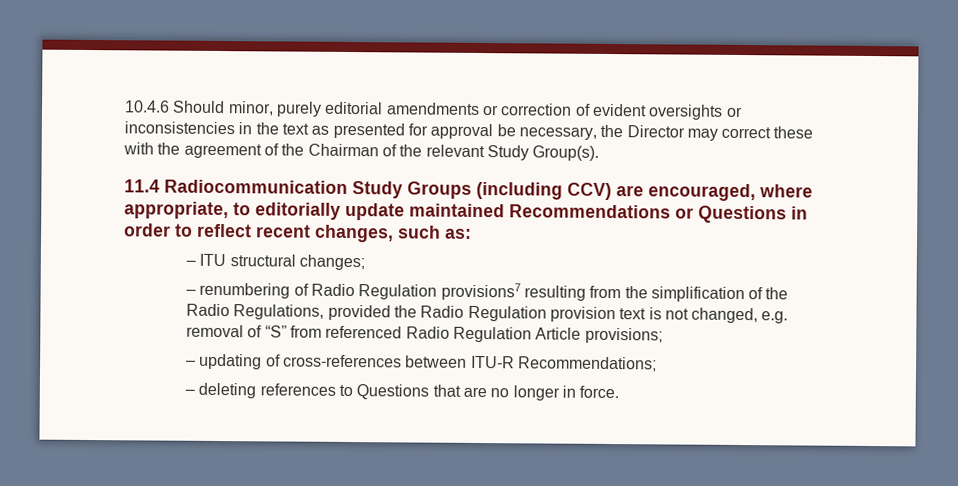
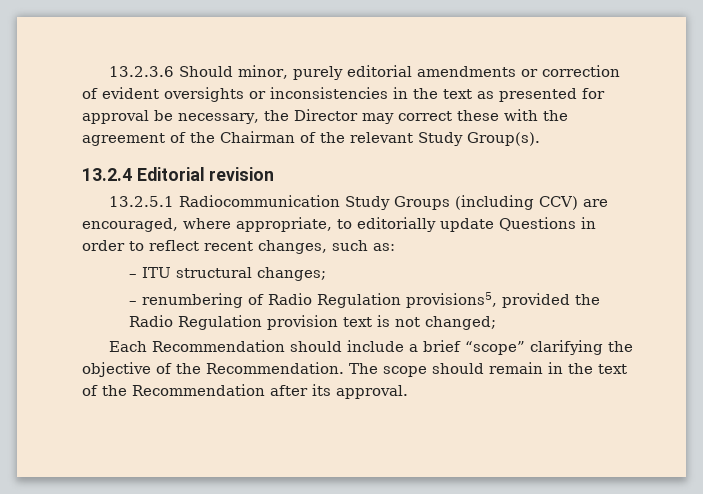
- 10.4.6 Should minor, purely editorial amendments or correction of evident oversights or inconsistencies in the text as presented for approval be necessary, the Director may correct these with the agreement of the Chairman of the relevant Study Group(s).
+ 13.2.3.6 Should minor, purely editorial amendments or correction of evident oversights or inconsistencies in the text as presented for approval be necessary, the Director may correct these with the agreement of the Chairman of the relevant Study Group(s).
- 11.4 Radiocommunication Study Groups (including CCV) are encouraged, where appropriate, to editorially update maintained Recommendations or Questions in order to reflect recent changes, such as:
+ 13.2.4 Editorial revision
+ 13.2.5.1 Radiocommunication Study Groups (including CCV) are encouraged, where appropriate, to editorially update Questions in order to reflect recent changes, such as:
- – renumbering of Radio Regulation provisions7 resulting from the simplification of the Radio Regulations, provided the Radio Regulation provision text is not changed, e.g. removal of “S” from referenced Radio Regulation Article provisions;
- – updating of cross-references between ITU-R Recommendations;
- – deleting references to Questions that are no longer in force.
+ – renumbering of Radio Regulation provisions5, provided the Radio Regulation provision text is not changed;
+ Each Recommendation should include a brief “scope” clarifying the objective of the Recommendation. The scope should remain in the text of the Recommendation after its approval.

